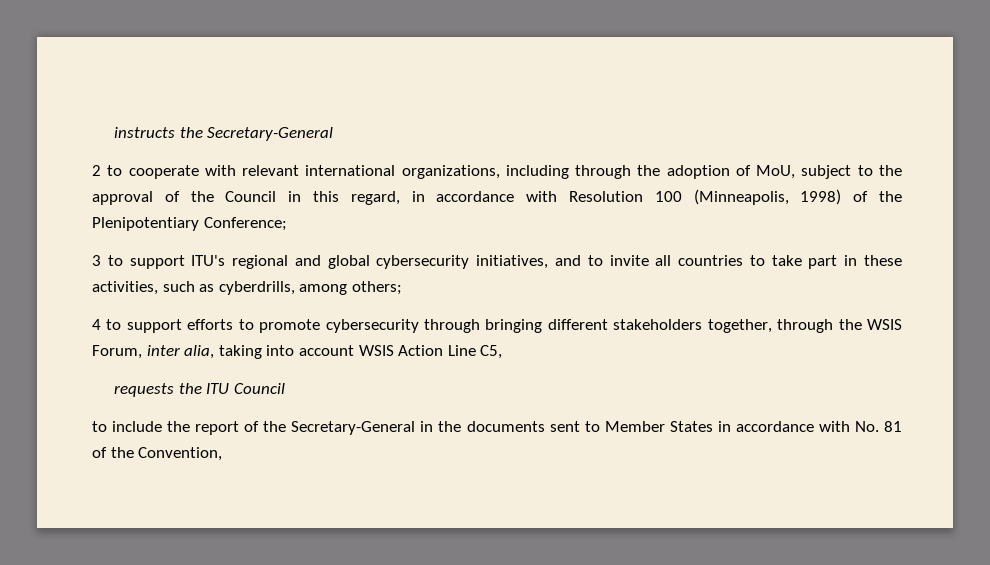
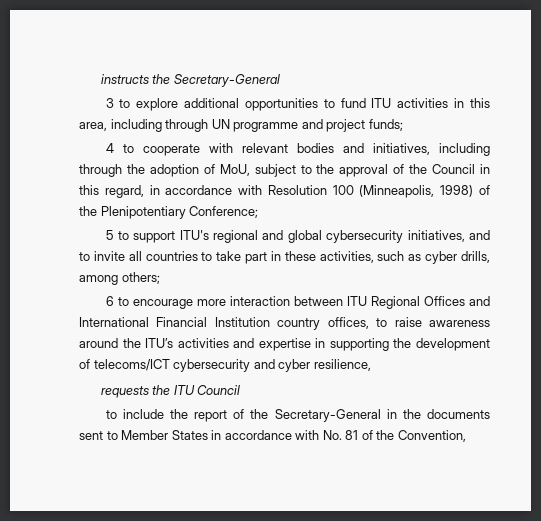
- 2 to cooperate with relevant international organizations, including through the adoption of MoU, subject to the approval of the Council in this regard, in accordance with Resolution 100 (Minneapolis, 1998) of the Plenipotentiary Conference;
+ 3 to explore additional opportunities to fund ITU activities in this area, including through UN programme and project funds;
+ 4 to cooperate with relevant bodies and initiatives, including through the adoption of MoU, subject to the approval of the Council in this regard, in accordance with Resolution 100 (Minneapolis, 1998) of the Plenipotentiary Conference;
- 3 to support ITU's regional and global cybersecurity initiatives, and to invite all countries to take part in these activities, such as cyberdrills, among others;
+ 5 to support ITU's regional and global cybersecurity initiatives, and to invite all countries to take part in these activities, such as cyber drills, among others;
- 4 to support efforts to promote cybersecurity through bringing different stakeholders together, through the WSIS Forum, inter alia, taking into account WSIS Action Line C5,
+ 6 to encourage more interaction between ITU Regional Offices and International Financial Institution country offices, to raise awareness around the ITU’s activities and expertise in supporting the development of telecoms/ICT cybersecurity and cyber resilience,

